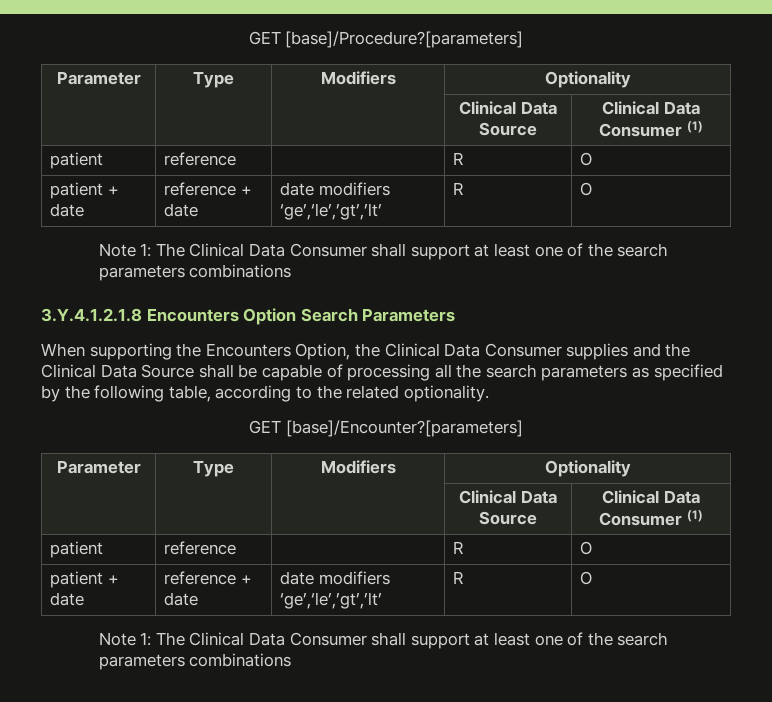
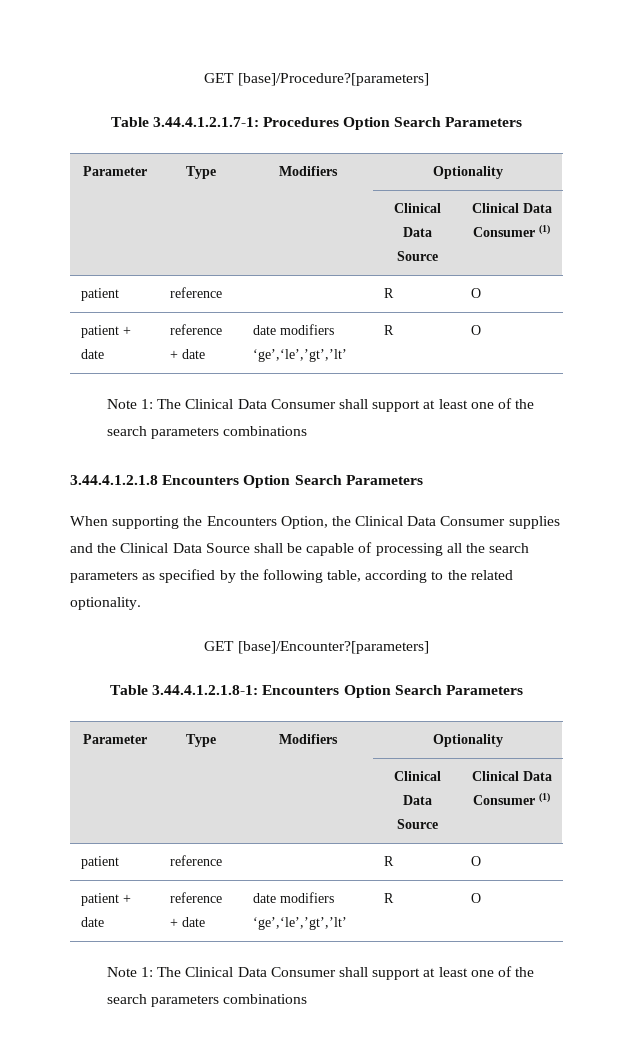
+ Table 3.44.4.1.2.1.7-1: Procedures Option Search Parameters
- 3.Y.4.1.2.1.8 Encounters Option Search Parameters
+ 3.44.4.1.2.1.8 Encounters Option Search Parameters
+ Table 3.44.4.1.2.1.8-1: Encounters Option Search Parameters

